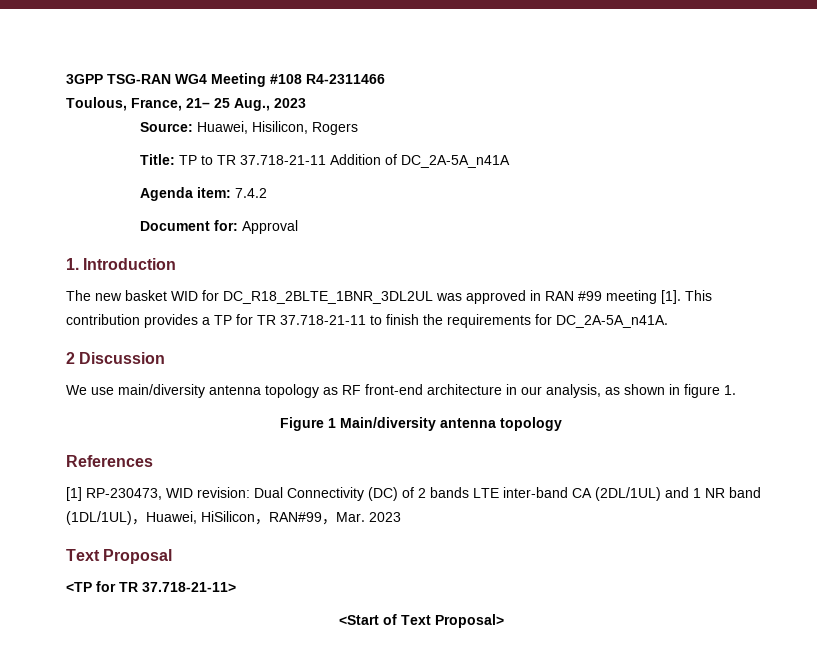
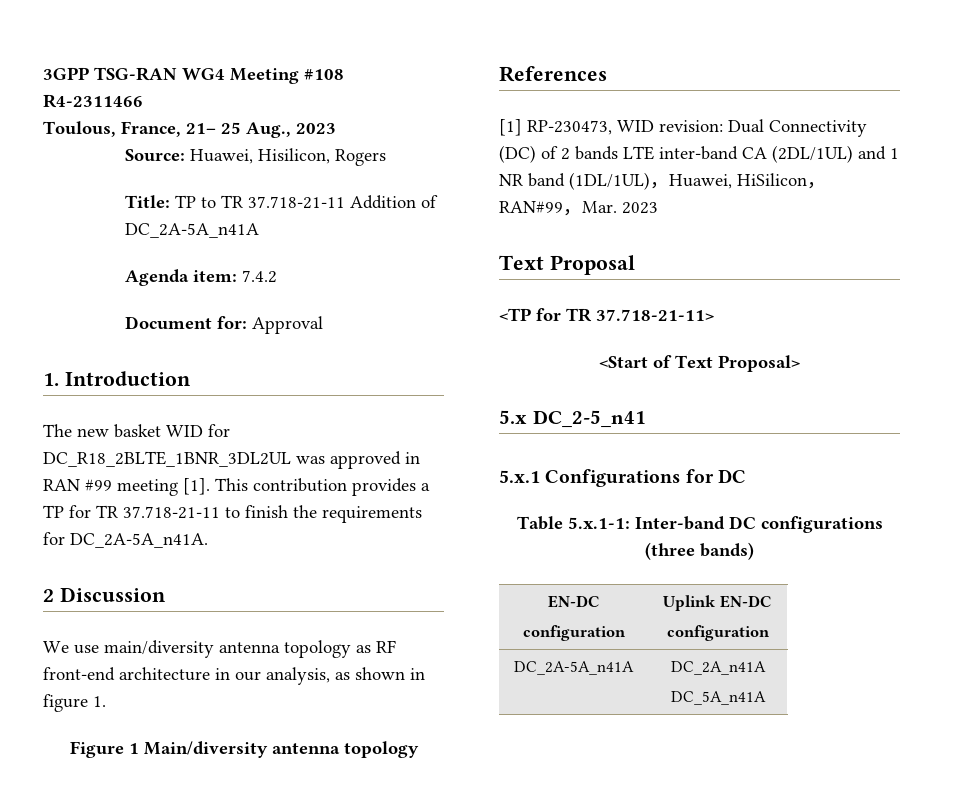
+ 5.x DC_2-5_n41
+ 5.x.1 Configurations for DC
+ Table 5.x.1-1: Inter-band DC configurations (three bands)
+ EN-DC
+ configuration | Uplink EN-DC
+ configuration
+ DC_2A-5A_n41A | DC_2A_n41A
+ DC_5A_n41A

